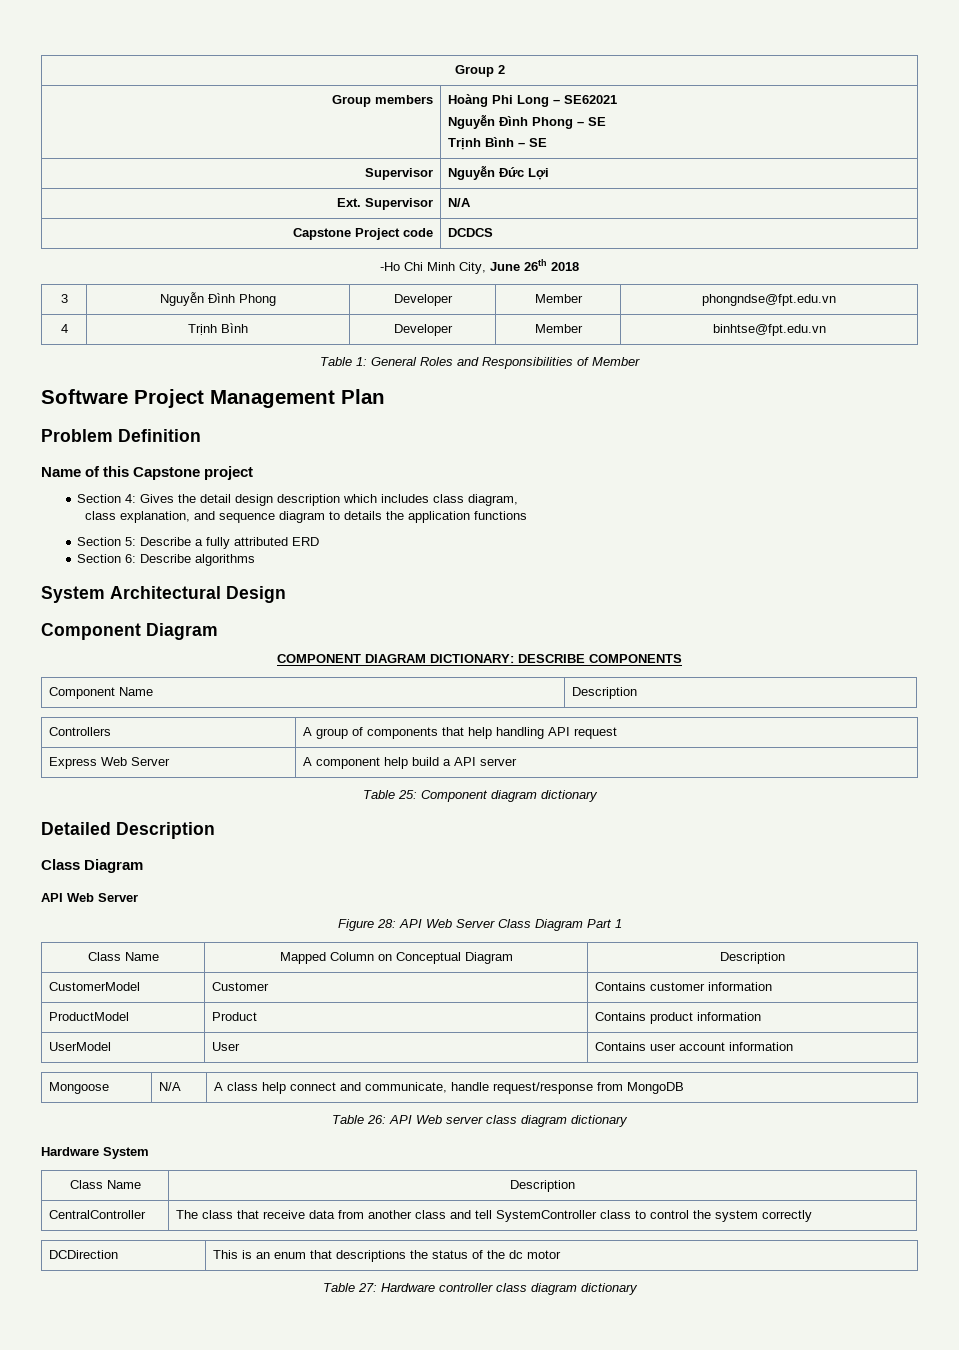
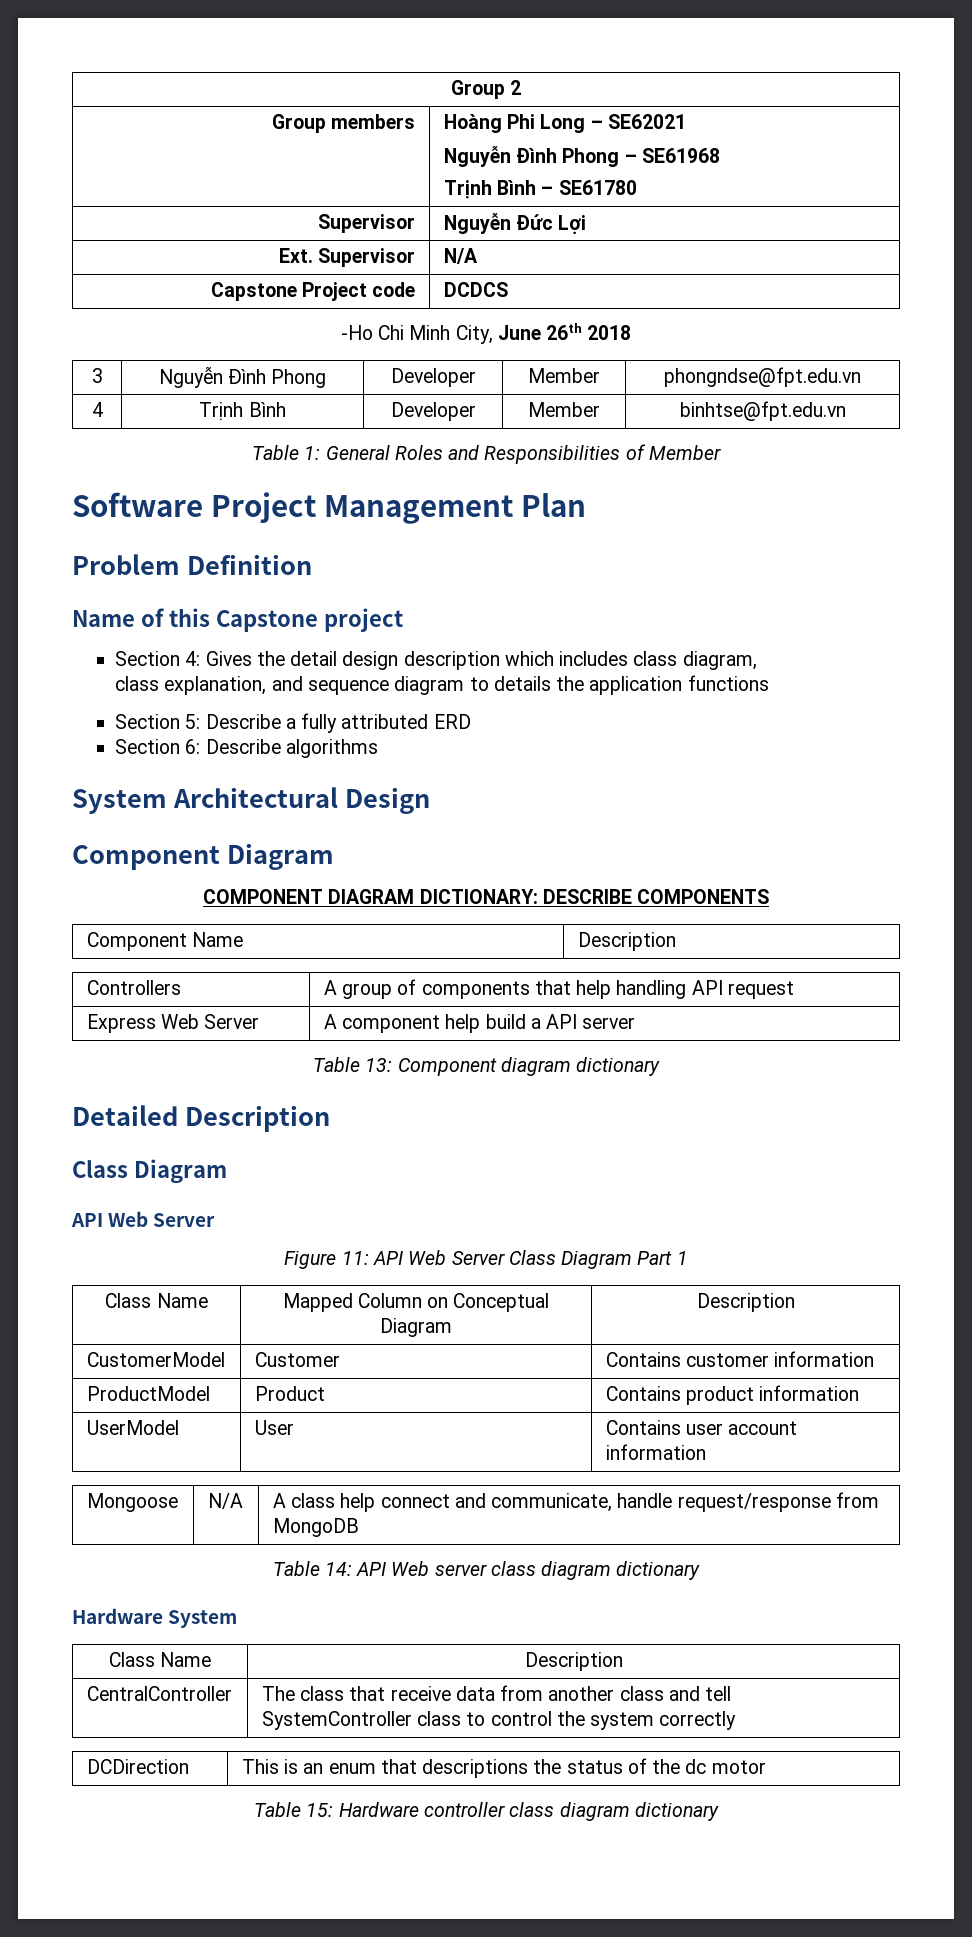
  Group members | Hoàng Phi Long – SE62021
- Nguyễn Đình Phong – SE
- Trịnh Bình – SE
+ Nguyễn Đình Phong – SE61968
+ Trịnh Bình – SE61780
- Table 25: Component diagram dictionary
+ Table 13: Component diagram dictionary
- Figure 28: API Web Server Class Diagram Part 1
+ Figure 11: API Web Server Class Diagram Part 1
- Table 26: API Web server class diagram dictionary
+ Table 14: API Web server class diagram dictionary
- Table 27: Hardware controller class diagram dictionary
+ Table 15: Hardware controller class diagram dictionary

